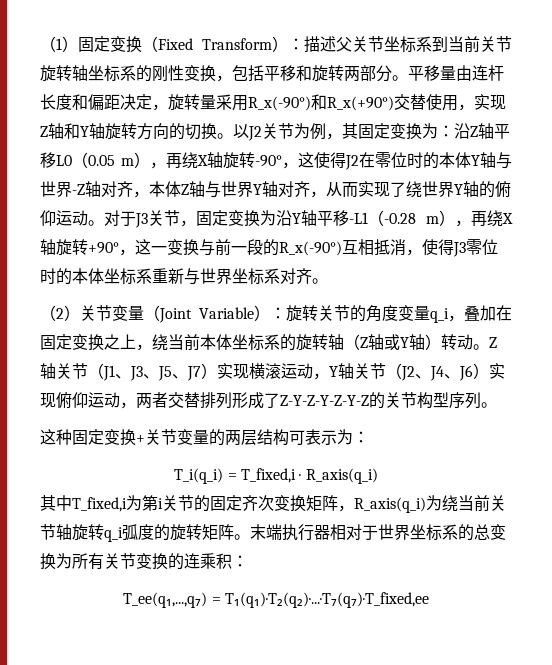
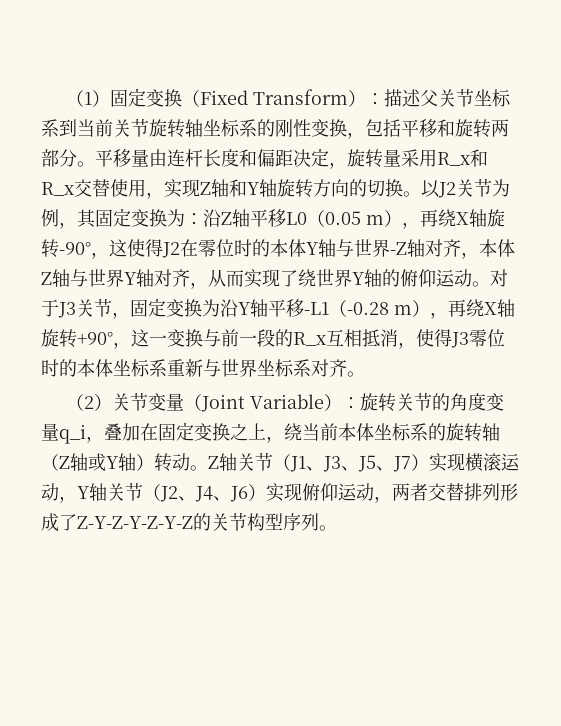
- 平移量由连杆长度和偏距决定，旋转量采用R_x(-90°)和R_x(+90°)交替使用，实现Z轴和Y轴旋转方向的切换。
+ 平移量由连杆长度和偏距决定，旋转量采用R_x和R_x交替使用，实现Z轴和Y轴旋转方向的切换。
- 对于J3关节，固定变换为沿Y轴平移-L1（-0.28 m），再绕X轴旋转+90°，这一变换与前一段的R_x(-90°)互相抵消，使得J3零位时的本体坐标系重新与世界坐标系对齐。
+ 对于J3关节，固定变换为沿Y轴平移-L1（-0.28 m），再绕X轴旋转+90°，这一变换与前一段的R_x互相抵消，使得J3零位时的本体坐标系重新与世界坐标系对齐。
- 这种固定变换+关节变量的两层结构可表示为：
- T_i(q_i) = T_fixed,i · R_axis(q_i)
- 其中T_fixed,i为第i关节的固定齐次变换矩阵，R_axis(q_i)为绕当前关节轴旋转q_i弧度的旋转矩阵。末端执行器相对于世界坐标系的总变换为所有关节变换的连乘积：
- T_ee(q₁,...,q₇) = T₁(q₁)·T₂(q₂)·...·T₇(q₇)·T_fixed,ee

